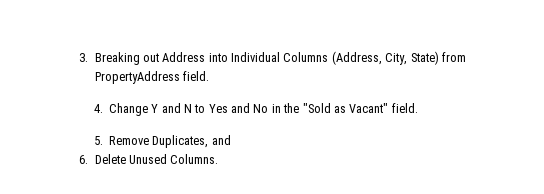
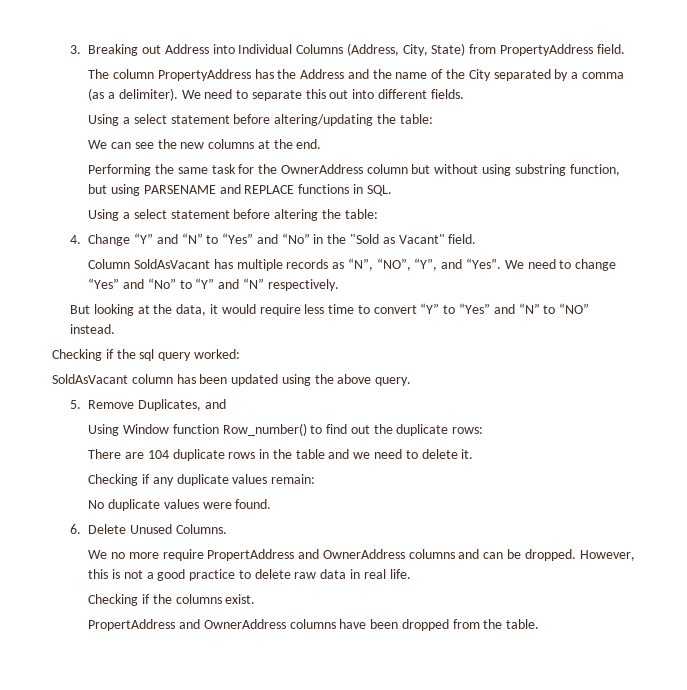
- 4. Change Y and N to Yes and No in the "Sold as Vacant" field.
+ The column PropertyAddress has the Address and the name of the City separated by a comma (as a delimiter). We need to separate this out into different fields.
+ Using a select statement before altering/updating the table:
+ We can see the new columns at the end.
+ Performing the same task for the OwnerAddress column but without using substring function, but using PARSENAME and REPLACE functions in SQL.
+ Using a select statement before altering the table:
+ 4. Change “Y” and “N” to “Yes” and “No” in the "Sold as Vacant" field.
+ Column SoldAsVacant has multiple records as “N”, “NO”, “Y”, and “Yes”. We need to change “Yes” and “No” to “Y” and “N” respectively.
+ But looking at the data, it would require less time to convert “Y” to “Yes” and “N” to “NO” instead.
+ Checking if the sql query worked:
+ SoldAsVacant column has been updated using the above query.
  5. Remove Duplicates, and
+ Using Window function Row_number() to find out the duplicate rows:
+ There are 104 duplicate rows in the table and we need to delete it.
+ Checking if any duplicate values remain:
+ No duplicate values were found.
  6. Delete Unused Columns.
+ We no more require PropertAddress and OwnerAddress columns and can be dropped. However, this is not a good practice to delete raw data in real life.
+ Checking if the columns exist.
+ PropertAddress and OwnerAddress columns have been dropped from the table.

